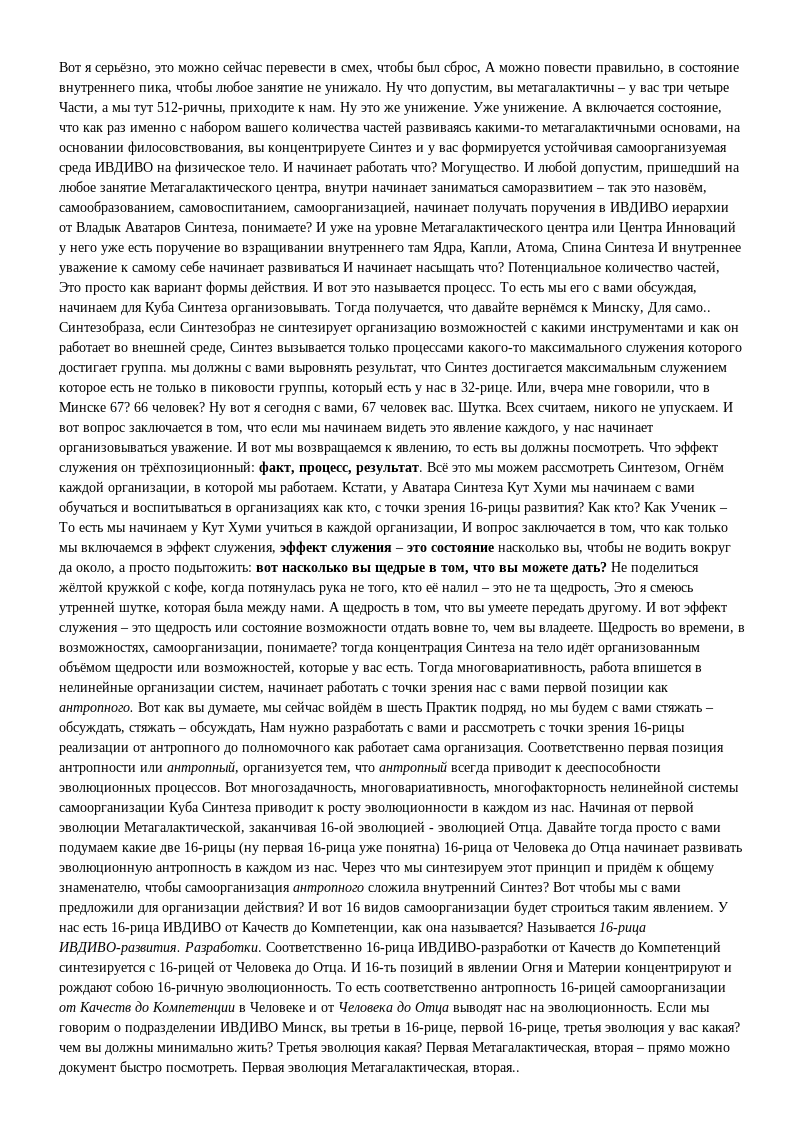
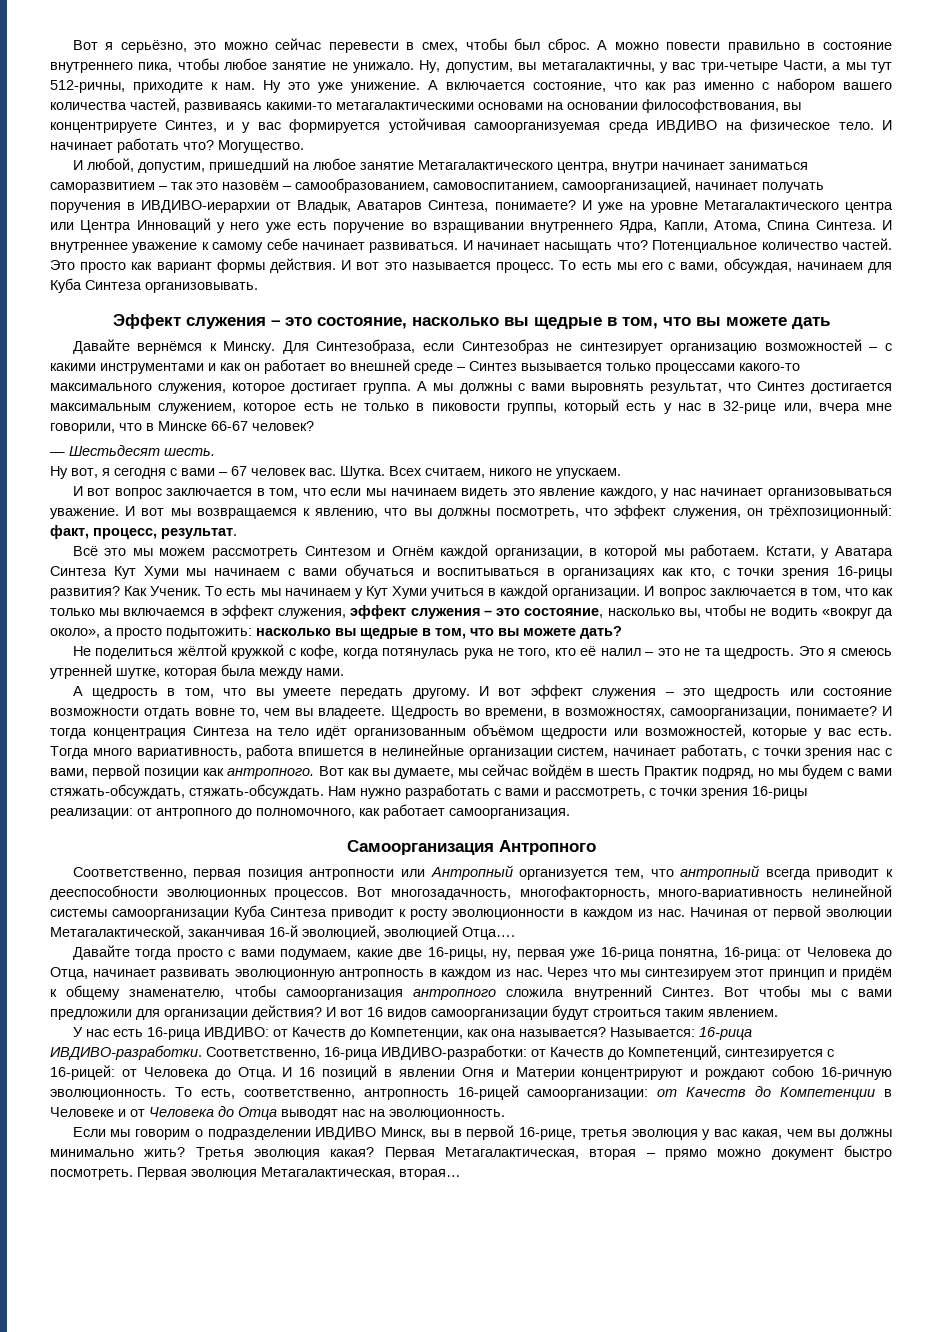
- Вот я серьёзно, это можно сейчас перевести в смех, чтобы был сброс, А можно повести правильно, в состояние внутреннего пика, чтобы любое занятие не унижало.
+ Вот я серьёзно, это можно сейчас перевести в смех, чтобы был сброс. А можно повести правильно в состояние внутреннего пика, чтобы любое занятие не унижало.
- Ну что допустим, вы метагалактичны – у вас три четыре Части, а мы тут 512-ричны, приходите к нам.
+ Ну, допустим, вы метагалактичны, у вас три-четыре Части, а мы тут 512-ричны, приходите к нам.
- Ну это же унижение. Уже унижение.
+ Ну это уже унижение.
- А включается состояние, что как раз именно с набором вашего количества частей развиваясь какими-то метагалактичными основами, на основании филосовствования, вы концентрируете Синтез и у вас формируется устойчивая самоорганизуемая среда ИВДИВО на физическое тело.
+ А включается состояние, что как раз именно с набором вашего количества частей, развиваясь какими-то метагалактическими основами на основании философствования, вы концентрируете Синтез, и у вас формируется устойчивая самоорганизуемая среда ИВДИВО на физическое тело.
- Могущество. И любой допустим, пришедший на любое занятие Метагалактического центра, внутри начинает заниматься саморазвитием – так это назовём, самообразованием, самовоспитанием, самоорганизацией, начинает получать поручения в ИВДИВО иерархии от Владык Аватаров Синтеза, понимаете?
+ Могущество.
+ И любой, допустим, пришедший на любое занятие Метагалактического центра, внутри начинает заниматься саморазвитием – так это назовём – самообразованием, самовоспитанием, самоорганизацией, начинает получать поручения в ИВДИВО-иерархии от Владык, Аватаров Синтеза, понимаете?
- И уже на уровне Метагалактического центра или Центра Инноваций у него уже есть поручение во взращивании внутреннего там Ядра, Капли, Атома, Спина Синтеза И внутреннее уважение к самому себе начинает развиваться И начинает насыщать что?
+ И уже на уровне Метагалактического центра или Центра Инноваций у него уже есть поручение во взращивании внутреннего Ядра, Капли, Атома, Спина Синтеза. И внутреннее уважение к самому себе начинает развиваться. И начинает насыщать что?
- Потенциальное количество частей, Это просто как вариант формы действия.
+ Потенциальное количество частей. Это просто как вариант формы действия.
- То есть мы его с вами обсуждая, начинаем для Куба Синтеза организовывать. Тогда получается, что давайте вернёмся к Минску, Для само.. Синтезобраза, если Синтезобраз не синтезирует организацию возможностей с какими инструментами и как он работает во внешней среде, Синтез вызывается только процессами какого-то максимального служения которого достигает группа. мы должны с вами выровнять результат, что Синтез достигается максимальным служением которое есть не только в пиковости группы, который есть у нас в 32-рице. Или, вчера мне говорили, что в Минске 67? 66 человек? Ну вот я сегодня с вами, 67 человек вас.
+ То есть мы его с вами, обсуждая, начинаем для Куба Синтеза организовывать.
+ Эффект служения – это состояние, насколько вы щедрые в том, что вы можете дать
+ Давайте вернёмся к Минску. Для Синтезобраза, если Синтезобраз не синтезирует организацию возможностей – с какими инструментами и как он работает во внешней среде – Синтез вызывается только процессами какого-то максимального служения, которое достигает группа. А мы должны с вами выровнять результат, что Синтез достигается максимальным служением, которое есть не только в пиковости группы, который есть у нас в 32-рице или, вчера мне говорили, что в Минске 66-67 человек?
+ — Шестьдесят шесть.
+ Ну вот, я сегодня с вами – 67 человек вас.
- Всех считаем, никого не упускаем. И вот вопрос заключается в том, что если мы начинаем видеть это явление каждого, у нас начинает организовываться уважение.
+ Всех считаем, никого не упускаем.
+ И вот вопрос заключается в том, что если мы начинаем видеть это явление каждого, у нас начинает организовываться уважение.
- И вот мы возвращаемся к явлению, то есть вы должны посмотреть. Что эффект служения он трёхпозиционный: факт, процесс, результат. Всё это мы можем рассмотреть Синтезом, Огнём каждой организации, в которой мы работаем.
+ И вот мы возвращаемся к явлению, что вы должны посмотреть, что эффект служения, он трёхпозиционный: факт, процесс, результат.
+ Всё это мы можем рассмотреть Синтезом и Огнём каждой организации, в которой мы работаем.
- Как кто? Как Ученик – То есть мы начинаем у Кут Хуми учиться в каждой организации, И вопрос заключается в том, что как только мы включаемся в эффект служения, эффект служения – это состояние насколько вы, чтобы не водить вокруг да около, а просто подытожить:
+ Как Ученик. То есть мы начинаем у Кут Хуми учиться в каждой организации. И вопрос заключается в том, что как только мы включаемся в эффект служения, эффект служения – это состояние, насколько вы, чтобы не водить «вокруг да около», а просто подытожить:
- вот насколько вы щедрые в том, что вы можете дать? Не поделиться жёлтой кружкой с кофе, когда потянулась рука не того, кто её налил – это не та щедрость, Это я смеюсь утренней шутке, которая была между нами. А щедрость в том, что вы умеете передать другому.
+ насколько вы щедрые в том, что вы можете дать?
+ Не поделиться жёлтой кружкой с кофе, когда потянулась рука не того, кто её налил – это не та щедрость. Это я смеюсь утренней шутке, которая была между нами.
+ А щедрость в том, что вы умеете передать другому.
- Щедрость во времени, в возможностях, самоорганизации, понимаете? тогда концентрация Синтеза на тело идёт организованным объёмом щедрости или возможностей, которые у вас есть.
+ Щедрость во времени, в возможностях, самоорганизации, понимаете? И тогда концентрация Синтеза на тело идёт организованным объёмом щедрости или возможностей, которые у вас есть.
- Тогда многовариативность, работа впишется в нелинейные организации систем, начинает работать с точки зрения нас с вами первой позиции как антропного.
+ Тогда много вариативность, работа впишется в нелинейные организации систем, начинает работать, с точки зрения нас с вами, первой позиции как антропного.
- Вот как вы думаете, мы сейчас войдём в шесть Практик подряд, но мы будем с вами стяжать – обсуждать, стяжать – обсуждать, Нам нужно разработать с вами и рассмотреть с точки зрения 16-рицы реализации от антропного до полномочного как работает сама организация. Соответственно первая позиция антропности или антропный, организуется тем, что антропный всегда приводит к дееспособности эволюционных процессов.
+ Вот как вы думаете, мы сейчас войдём в шесть Практик подряд, но мы будем с вами стяжать-обсуждать, стяжать-обсуждать. Нам нужно разработать с вами и рассмотреть, с точки зрения 16-рицы реализации: от антропного до полномочного, как работает самоорганизация.
+ Самоорганизация Антропного
+ Соответственно, первая позиция антропности или Антропный организуется тем, что антропный всегда приводит к дееспособности эволюционных процессов.
- Вот многозадачность, многовариативность, многофакторность нелинейной системы самоорганизации Куба Синтеза приводит к росту эволюционности в каждом из нас.
+ Вот многозадачность, многофакторность, много-вариативность нелинейной системы самоорганизации Куба Синтеза приводит к росту эволюционности в каждом из нас.
- Начиная от первой эволюции Метагалактической, заканчивая 16-ой эволюцией - эволюцией Отца. Давайте тогда просто с вами подумаем какие две 16-рицы (ну первая 16-рица уже понятна) 16-рица от Человека до Отца начинает развивать эволюционную антропность в каждом из нас.
+ Начиная от первой эволюции Метагалактической, заканчивая 16-й эволюцией, эволюцией Отца….
+ Давайте тогда просто с вами подумаем, какие две 16-рицы, ну, первая уже 16-рица понятна, 16-рица: от Человека до Отца, начинает развивать эволюционную антропность в каждом из нас.
- Через что мы синтезируем этот принцип и придём к общему знаменателю, чтобы самоорганизация антропного сложила внутренний Синтез?
+ Через что мы синтезируем этот принцип и придём к общему знаменателю, чтобы самоорганизация антропного сложила внутренний Синтез.
- И вот 16 видов самоорганизации будет строиться таким явлением. У нас есть 16-рица ИВДИВО от Качеств до Компетенции, как она называется?
+ И вот 16 видов самоорганизации будут строиться таким явлением.
+ У нас есть 16-рица ИВДИВО: от Качеств до Компетенции, как она называется?
- Называется 16-рица ИВДИВО-развития. Разработки. Соответственно 16-рица ИВДИВО-разработки от Качеств до Компетенций синтезируется с 16-рицей от Человека до Отца.
+ Называется: 16-рица ИВДИВО-разработки. Соответственно, 16-рица ИВДИВО-разработки: от Качеств до Компетенций, синтезируется с 16-рицей: от Человека до Отца.
- И 16-ть позиций в явлении Огня и Материи концентрируют и рождают собою 16-ричную эволюционность.
+ И 16 позиций в явлении Огня и Материи концентрируют и рождают собою 16-ричную эволюционность.
- То есть соответственно антропность 16-рицей самоорганизации от Качеств до Компетенции в Человеке и от Человека до Отца выводят нас на эволюционность. Если мы говорим о подразделении ИВДИВО Минск, вы третьи в 16-рице, первой 16-рице, третья эволюция у вас какая? чем вы должны минимально жить?
+ То есть, соответственно, антропность 16-рицей самоорганизации: от Качеств до Компетенции в Человеке и от Человека до Отца выводят нас на эволюционность.
+ Если мы говорим о подразделении ИВДИВО Минск, вы в первой 16-рице, третья эволюция у вас какая, чем вы должны минимально жить?
- Первая эволюция Метагалактическая, вторая..
+ Первая эволюция Метагалактическая, вторая…

